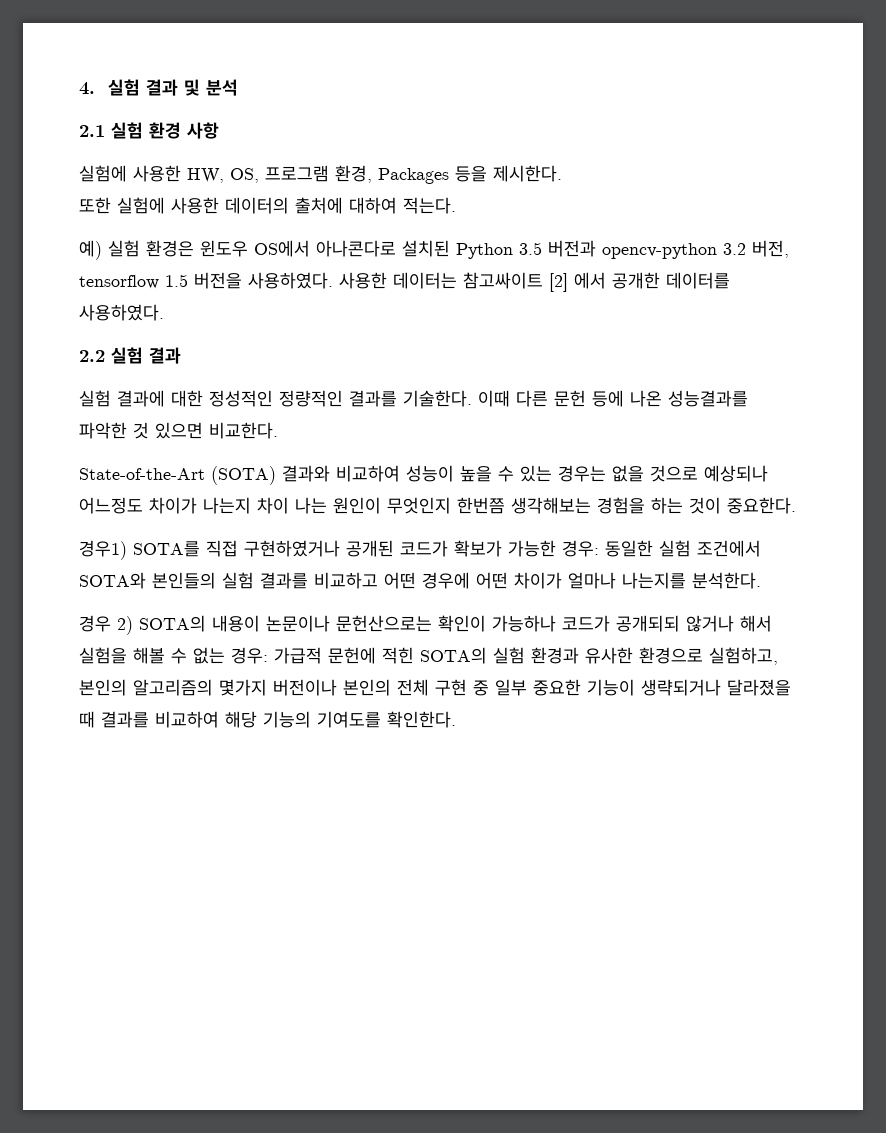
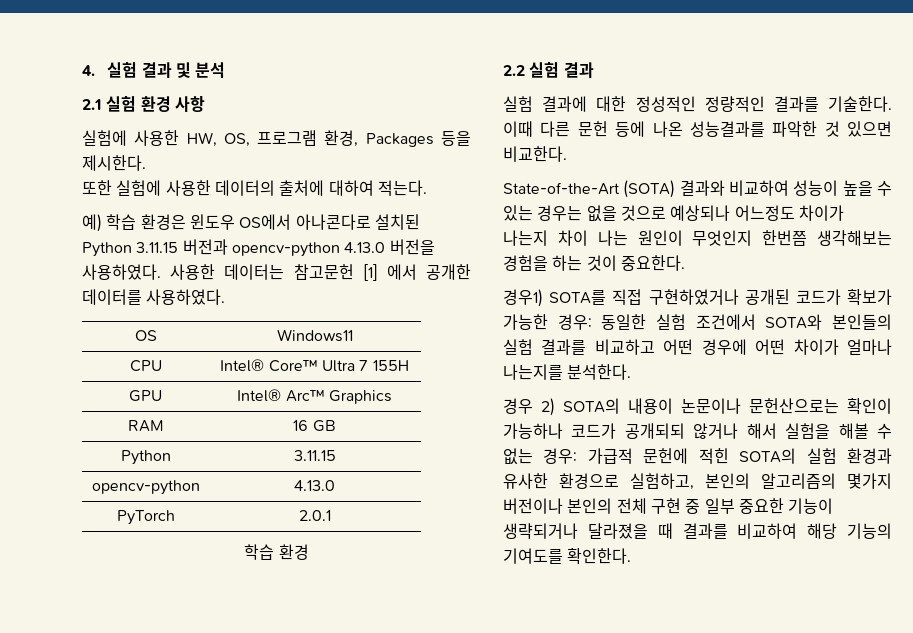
- 예) 실험 환경은 윈도우 OS에서 아나콘다로 설치된 Python 3.5 버전과 opencv-python 3.2 버전, tensorflow 1.5 버전을 사용하였다.
+ 예) 학습 환경은 윈도우 OS에서 아나콘다로 설치된 Python 3.11.15 버전과 opencv-python 4.13.0 버전을 사용하였다.
- 사용한 데이터는 참고싸이트 [2] 에서 공개한 데이터를 사용하였다.
+ 사용한 데이터는 참고문헌 [1] 에서 공개한 데이터를 사용하였다.
+ OS | Windows11
+ CPU | Intel® Core™ Ultra 7 155H
+ GPU | Intel® Arc™ Graphics
+ RAM | 16 GB
+ Python | 3.11.15
+ opencv-python | 4.13.0
+ PyTorch | 2.0.1
+ 학습 환경

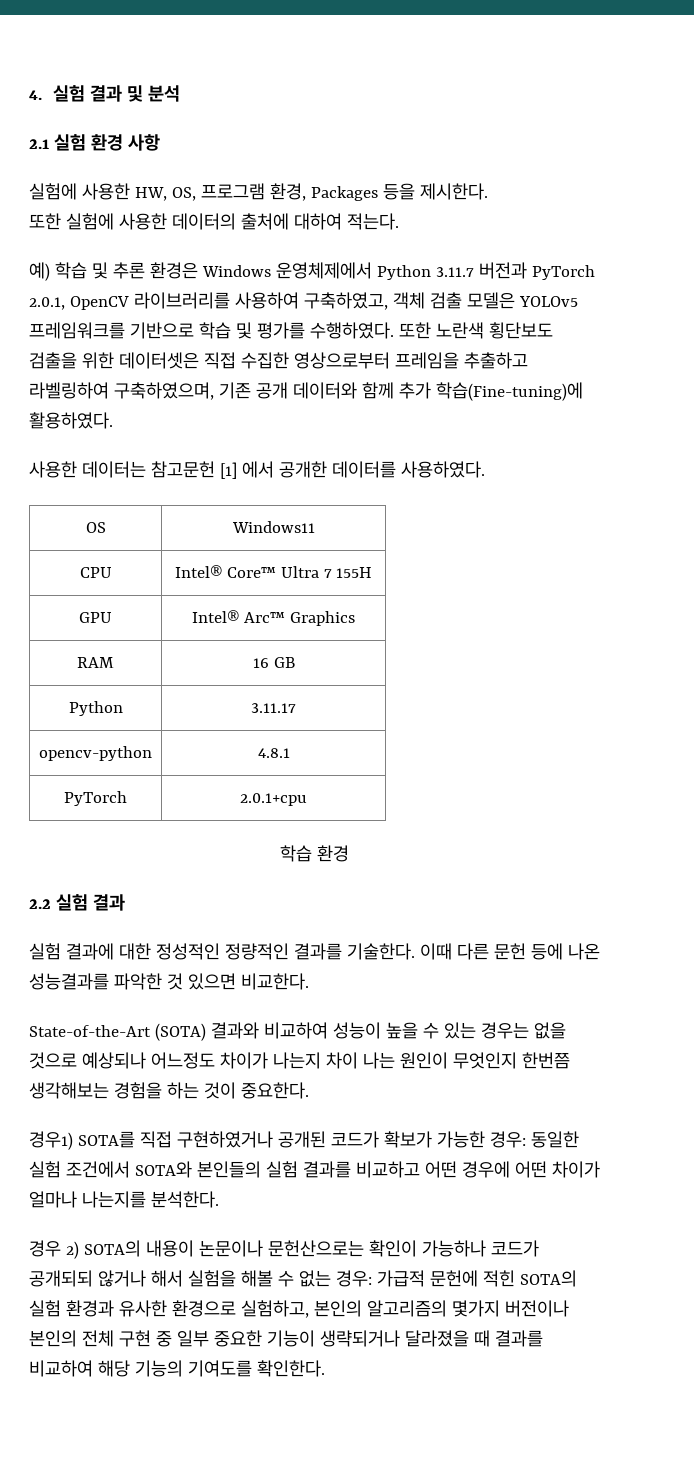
- 예) 학습 환경은 윈도우 OS에서 아나콘다로 설치된 Python 3.11.15 버전과 opencv-python 4.13.0 버전을 사용하였다. 사용한 데이터는 참고문헌 [1] 에서 공개한 데이터를 사용하였다.
+ 예) 학습 및 추론 환경은 Windows 운영체제에서 Python 3.11.7 버전과 PyTorch 2.0.1, OpenCV 라이브러리를 사용하여 구축하였고, 객체 검출 모델은 YOLOv5 프레임워크를 기반으로 학습 및 평가를 수행하였다. 또한 노란색 횡단보도 검출을 위한 데이터셋은 직접 수집한 영상으로부터 프레임을 추출하고 라벨링하여 구축하였으며, 기존 공개 데이터와 함께 추가 학습(Fine-tuning)에 활용하였다.
+ 사용한 데이터는 참고문헌 [1] 에서 공개한 데이터를 사용하였다.
- Python | 3.11.15
+ Python | 3.11.17
- opencv-python | 4.13.0
+ opencv-python | 4.8.1
- PyTorch | 2.0.1
+ PyTorch | 2.0.1+cpu

